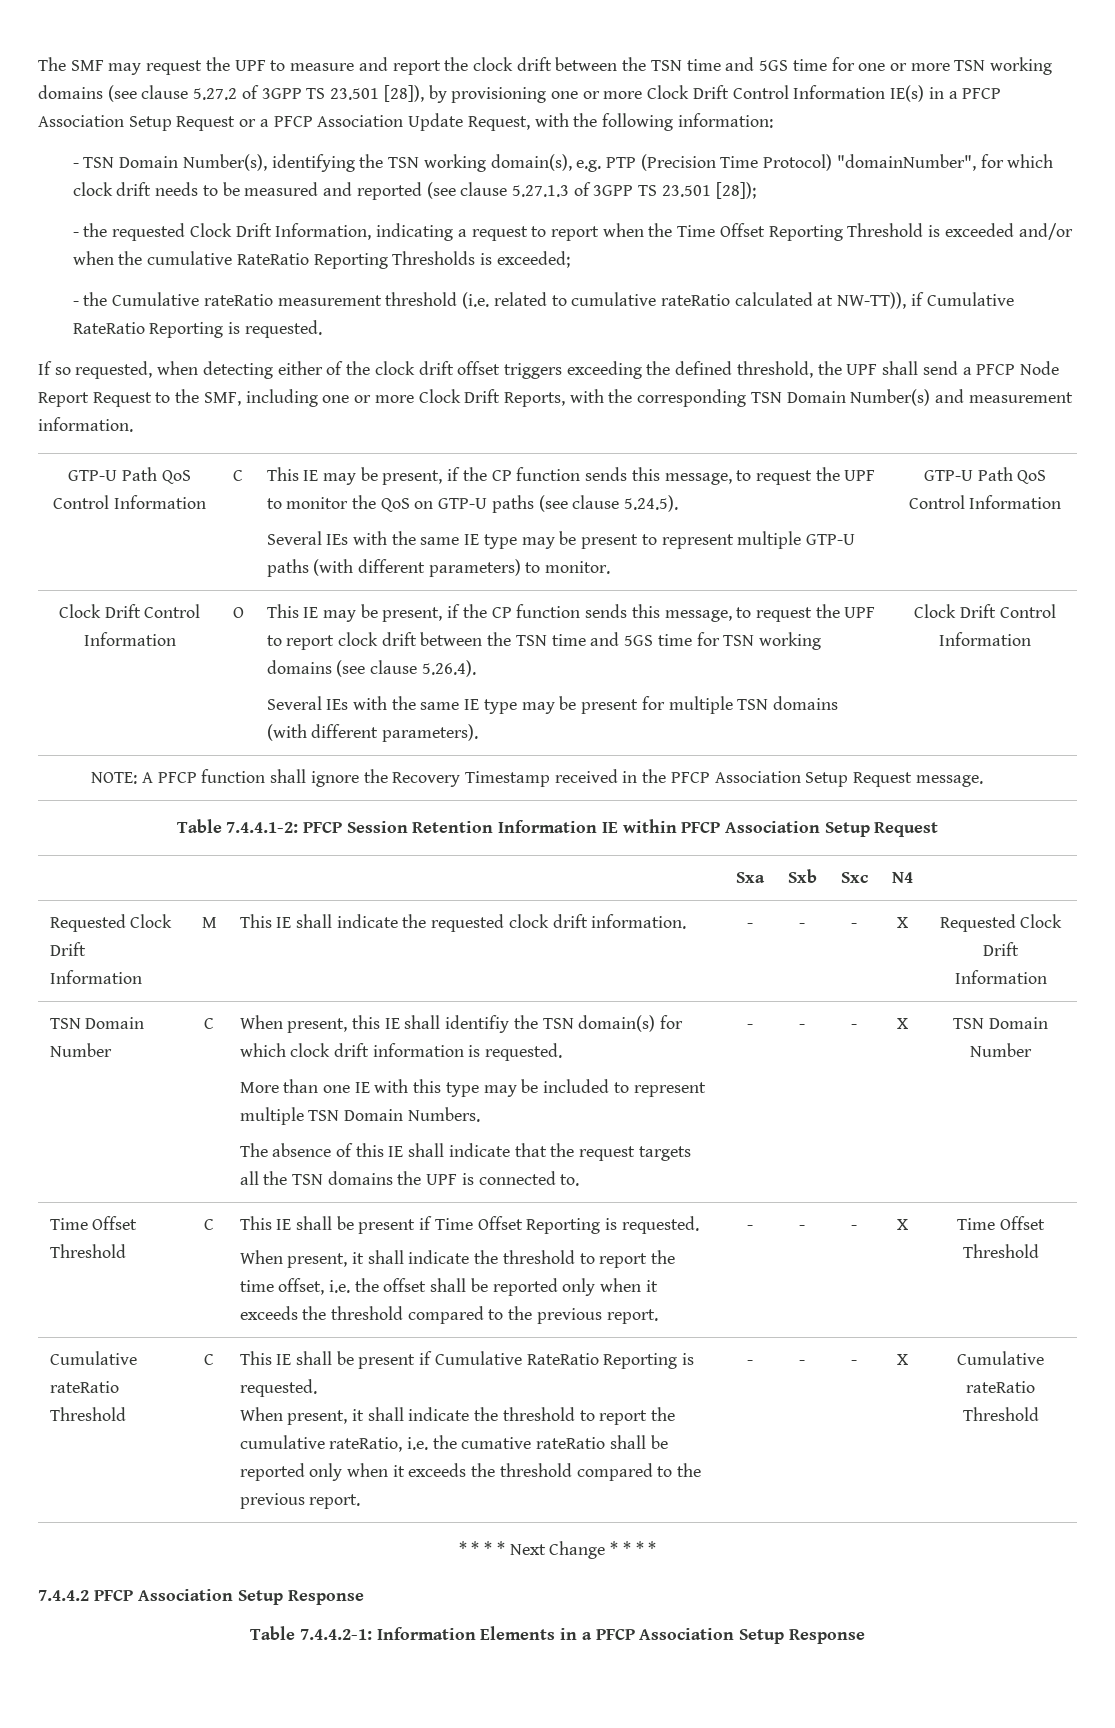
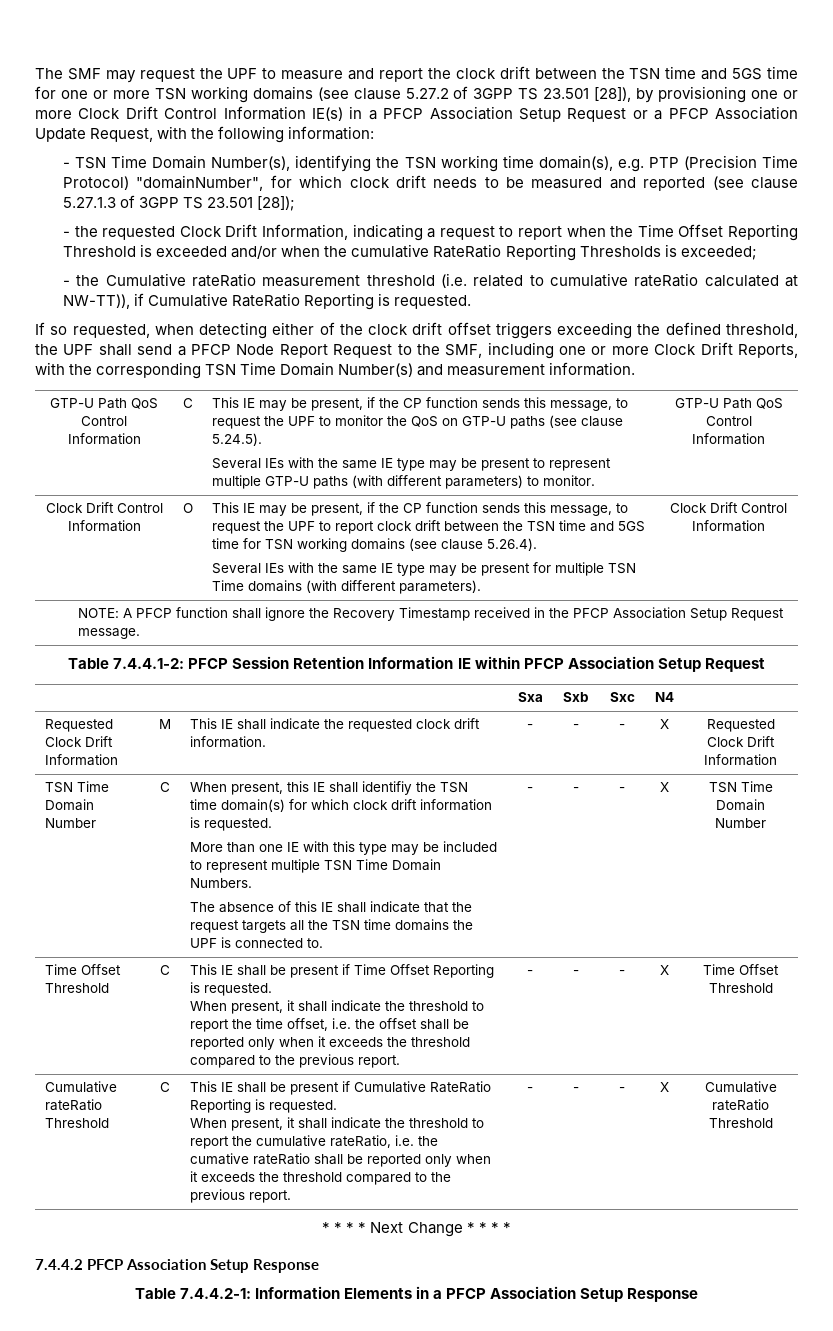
- - TSN Domain Number(s), identifying the TSN working domain(s), e.g. PTP (Precision Time Protocol) "domainNumber", for which clock drift needs to be measured and reported (see clause 5.27.1.3 of 3GPP TS 23.501 [28]);
+ - TSN Time Domain Number(s), identifying the TSN working time domain(s), e.g. PTP (Precision Time Protocol) "domainNumber", for which clock drift needs to be measured and reported (see clause 5.27.1.3 of 3GPP TS 23.501 [28]);
- If so requested, when detecting either of the clock drift offset triggers exceeding the defined threshold, the UPF shall send a PFCP Node Report Request to the SMF, including one or more Clock Drift Reports, with the corresponding TSN Domain Number(s) and measurement information.
+ If so requested, when detecting either of the clock drift offset triggers exceeding the defined threshold, the UPF shall send a PFCP Node Report Request to the SMF, including one or more Clock Drift Reports, with the corresponding TSN Time Domain Number(s) and measurement information.
- Several IEs with the same IE type may be present for multiple TSN domains (with different parameters).
+ Several IEs with the same IE type may be present for multiple TSN Time domains (with different parameters).
  Requested Clock Drift Information | M | This IE shall indicate the requested clock drift information. | - | - | - | X | Requested Clock Drift Information
- TSN Domain Number
+ TSN Time Domain Number
- When present, this IE shall identifiy the TSN domain(s) for which clock drift information is requested.
+ When present, this IE shall identifiy the TSN time domain(s) for which clock drift information is requested.
- More than one IE with this type may be included to represent multiple TSN Domain Numbers.
+ More than one IE with this type may be included to represent multiple TSN Time Domain Numbers.
- The absence of this IE shall indicate that the request targets all the TSN domains the UPF is connected to.
+ The absence of this IE shall indicate that the request targets all the TSN time domains the UPF is connected to.
- X | TSN Domain Number
+ X | TSN Time Domain Number

